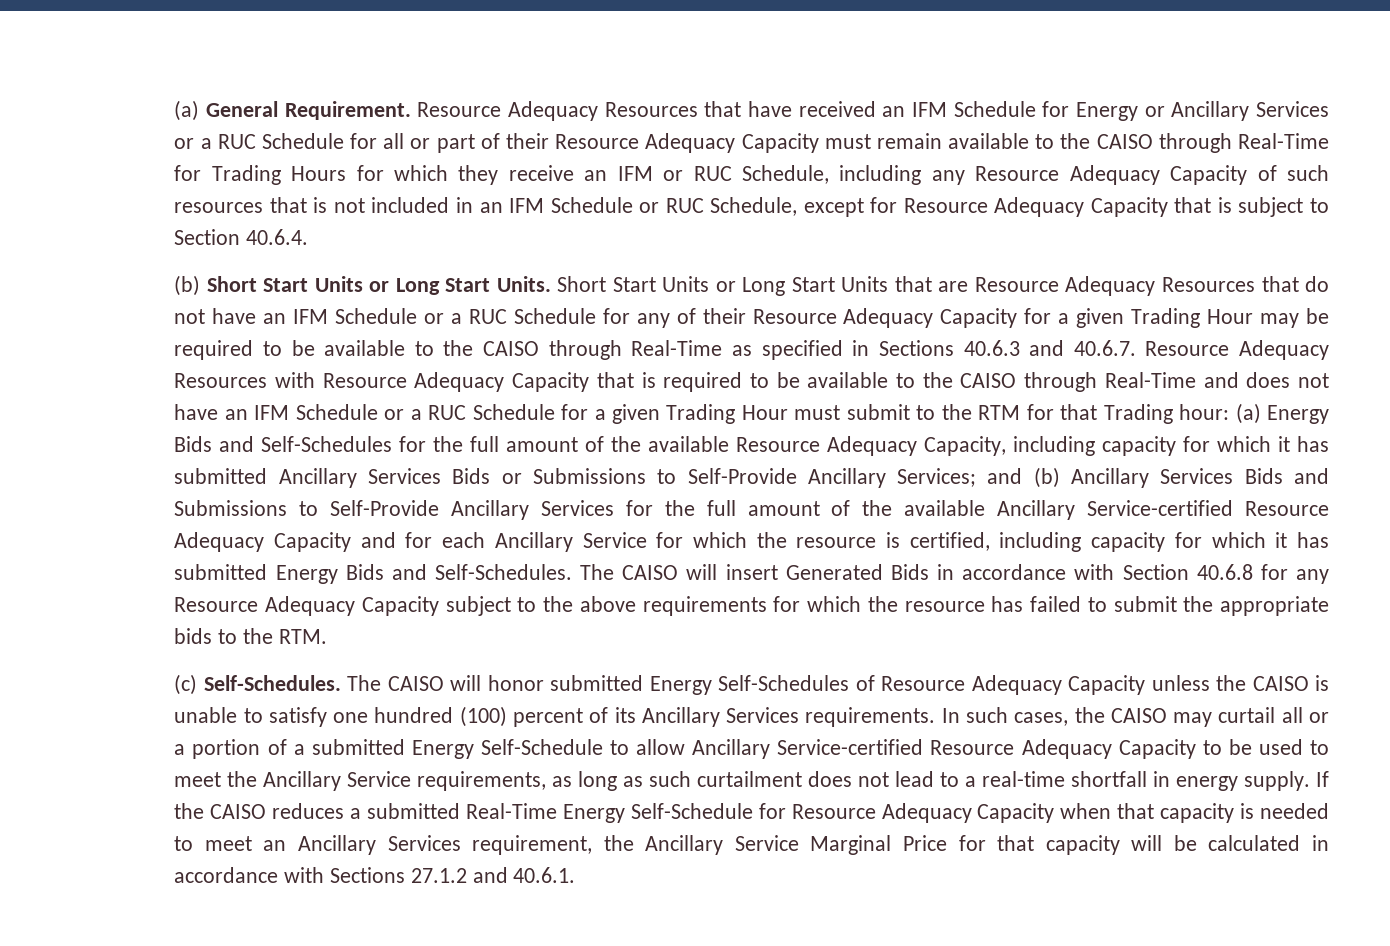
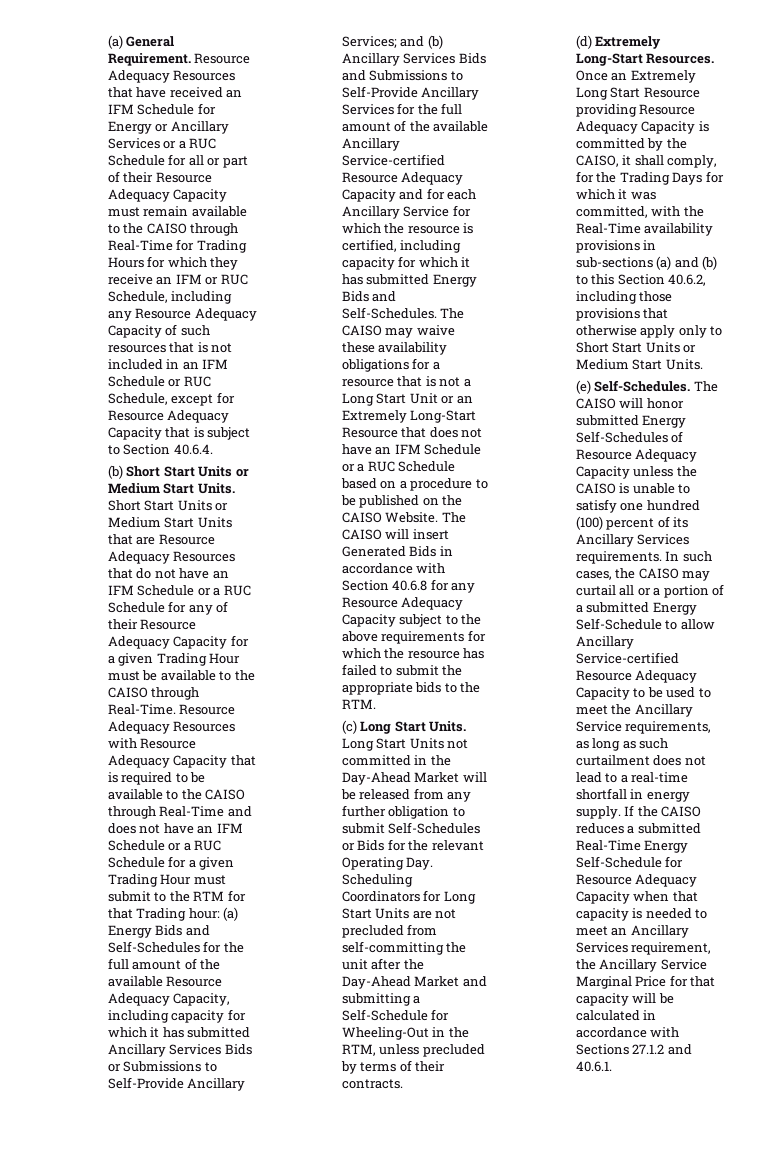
- (b) Short Start Units or Long Start Units.
+ (b) Short Start Units or Medium Start Units.
- Short Start Units or Long Start Units that are Resource Adequacy Resources that do not have an IFM Schedule or a RUC Schedule for any of their Resource Adequacy Capacity for a given Trading Hour may be required to be available to the CAISO through Real-Time as specified in Sections 40.6.3 and 40.6.7. Resource Adequacy Resources with Resource Adequacy Capacity that is required to be available to the CAISO through Real-Time and does not have an IFM Schedule or a RUC Schedule for a given Trading Hour must submit to the RTM for that Trading hour:
+ Short Start Units or Medium Start Units that are Resource Adequacy Resources that do not have an IFM Schedule or a RUC Schedule for any of their Resource Adequacy Capacity for a given Trading Hour must be available to the CAISO through Real-Time. Resource Adequacy Resources with Resource Adequacy Capacity that is required to be available to the CAISO through Real-Time and does not have an IFM Schedule or a RUC Schedule for a given Trading Hour must submit to the RTM for that Trading hour:
- The CAISO will insert Generated Bids in accordance with Section 40.6.8 for any Resource Adequacy Capacity subject to the above requirements for which the resource has failed to submit the appropriate bids to the RTM.
+ The CAISO may waive these availability obligations for a resource that is not a Long Start Unit or an Extremely Long-Start Resource that does not have an IFM Schedule or a RUC Schedule based on a procedure to be published on the CAISO Website. The CAISO will insert Generated Bids in accordance with Section 40.6.8 for any Resource Adequacy Capacity subject to the above requirements for which the resource has failed to submit the appropriate bids to the RTM.
- (c) Self-Schedules.
+ (c) Long Start Units. Long Start Units not committed in the Day-Ahead Market will be released from any further obligation to submit Self-Schedules or Bids for the relevant Operating Day. Scheduling Coordinators for Long Start Units are not precluded from self-committing the unit after the Day-Ahead Market and submitting a Self-Schedule for Wheeling-Out in the RTM, unless precluded by terms of their contracts.
+ (d) Extremely Long-Start Resources. Once an Extremely Long Start Resource providing Resource Adequacy Capacity is committed by the CAISO, it shall comply, for the Trading Days for which it was committed, with the Real-Time availability provisions in sub-sections (a) and (b) to this Section 40.6.2, including those provisions that otherwise apply only to Short Start Units or Medium Start Units.
+ (e) Self-Schedules.

